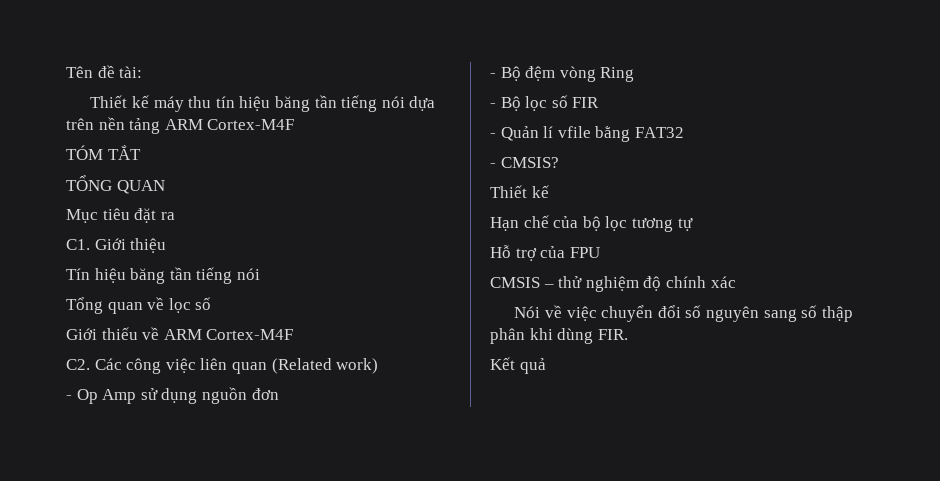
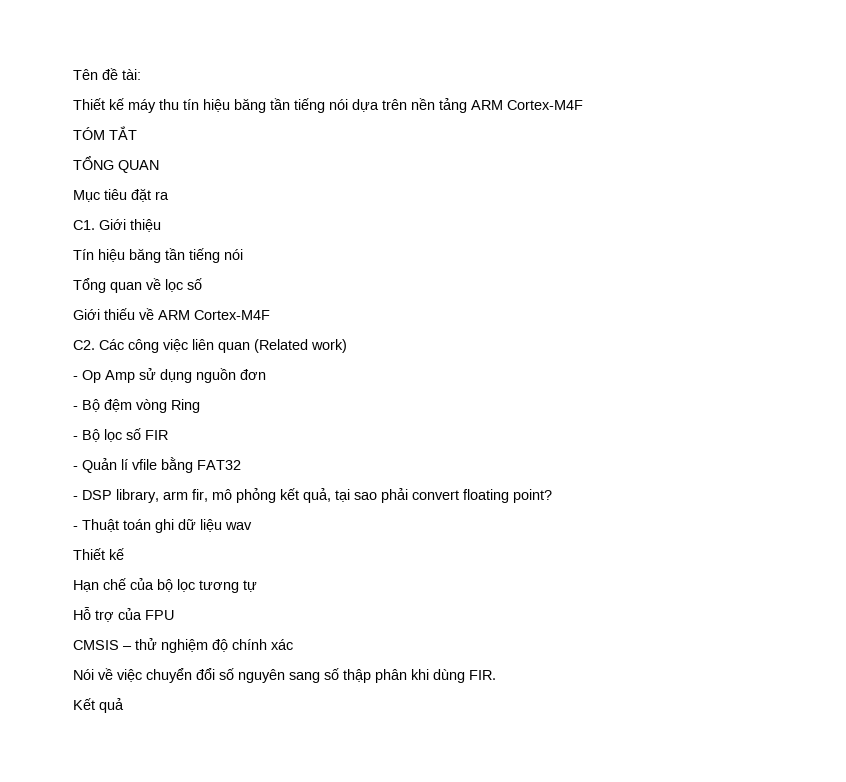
- - CMSIS?
+ - DSP library, arm fir, mô phỏng kết quả, tại sao phải convert floating point?
+ - Thuật toán ghi dữ liệu wav

